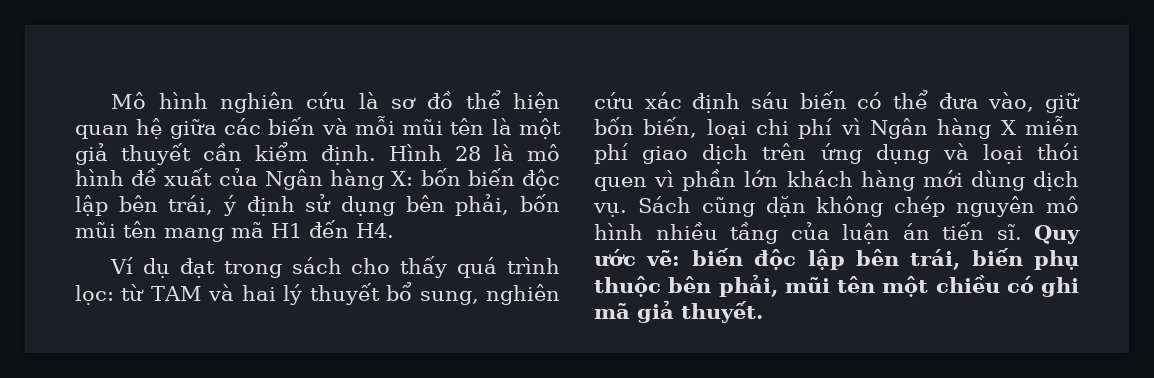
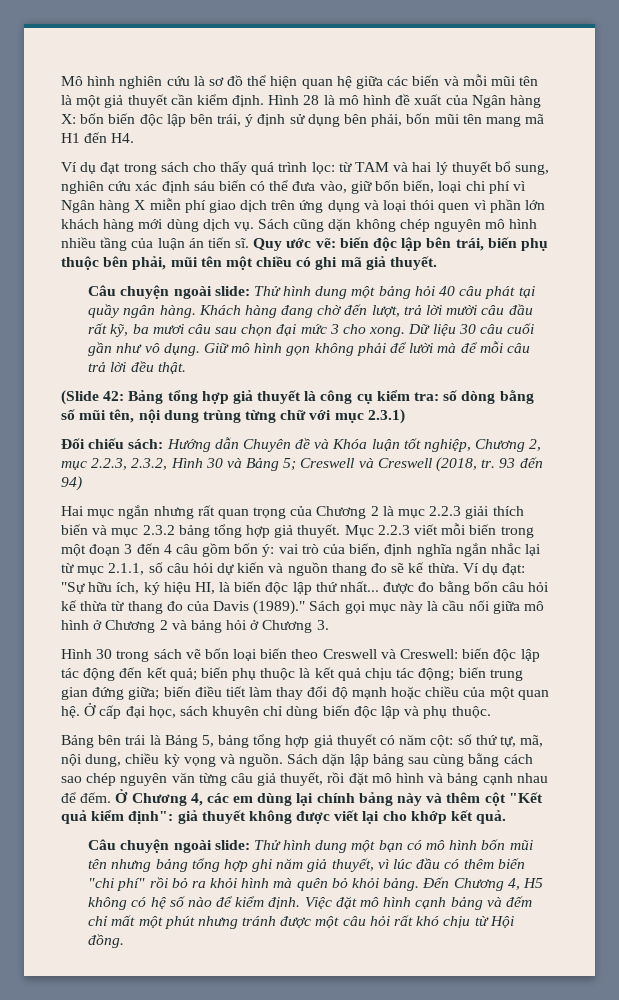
+ Câu chuyện ngoài slide: Thử hình dung một bảng hỏi 40 câu phát tại quầy ngân hàng. Khách hàng đang chờ đến lượt, trả lời mười câu đầu rất kỹ, ba mươi câu sau chọn đại mức 3 cho xong. Dữ liệu 30 câu cuối gần như vô dụng. Giữ mô hình gọn không phải để lười mà để mỗi câu trả lời đều thật.
+ (Slide 42: Bảng tổng hợp giả thuyết là công cụ kiểm tra: số dòng bằng số mũi tên, nội dung trùng từng chữ với mục 2.3.1)
+ Đối chiếu sách: Hướng dẫn Chuyên đề và Khóa luận tốt nghiệp, Chương 2, mục 2.2.3, 2.3.2, Hình 30 và Bảng 5; Creswell và Creswell (2018, tr. 93 đến 94)
+ Hai mục ngắn nhưng rất quan trọng của Chương 2 là mục 2.2.3 giải thích biến và mục 2.3.2 bảng tổng hợp giả thuyết. Mục 2.2.3 viết mỗi biến trong một đoạn 3 đến 4 câu gồm bốn ý: vai trò của biến, định nghĩa ngắn nhắc lại từ mục 2.1.1, số câu hỏi dự kiến và nguồn thang đo sẽ kế thừa. Ví dụ đạt: "Sự hữu ích, ký hiệu HI, là biến độc lập thứ nhất... được đo bằng bốn câu hỏi kế thừa từ thang đo của Davis (1989)." Sách gọi mục này là cầu nối giữa mô hình ở Chương 2 và bảng hỏi ở Chương 3.
+ Hình 30 trong sách vẽ bốn loại biến theo Creswell và Creswell: biến độc lập tác động đến kết quả; biến phụ thuộc là kết quả chịu tác động; biến trung gian đứng giữa; biến điều tiết làm thay đổi độ mạnh hoặc chiều của một quan hệ. Ở cấp đại học, sách khuyên chỉ dùng biến độc lập và phụ thuộc.
+ Bảng bên trái là Bảng 5, bảng tổng hợp giả thuyết có năm cột: số thứ tự, mã, nội dung, chiều kỳ vọng và nguồn. Sách dặn lập bảng sau cùng bằng cách sao chép nguyên văn từng câu giả thuyết, rồi đặt mô hình và bảng cạnh nhau để đếm. Ở Chương 4, các em dùng lại chính bảng này và thêm cột "Kết quả kiểm định": giả thuyết không được viết lại cho khớp kết quả.
+ Câu chuyện ngoài slide: Thử hình dung một bạn có mô hình bốn mũi tên nhưng bảng tổng hợp ghi năm giả thuyết, vì lúc đầu có thêm biến "chi phí" rồi bỏ ra khỏi hình mà quên bỏ khỏi bảng. Đến Chương 4, H5 không có hệ số nào để kiểm định. Việc đặt mô hình cạnh bảng và đếm chỉ mất một phút nhưng tránh được một câu hỏi rất khó chịu từ Hội đồng.

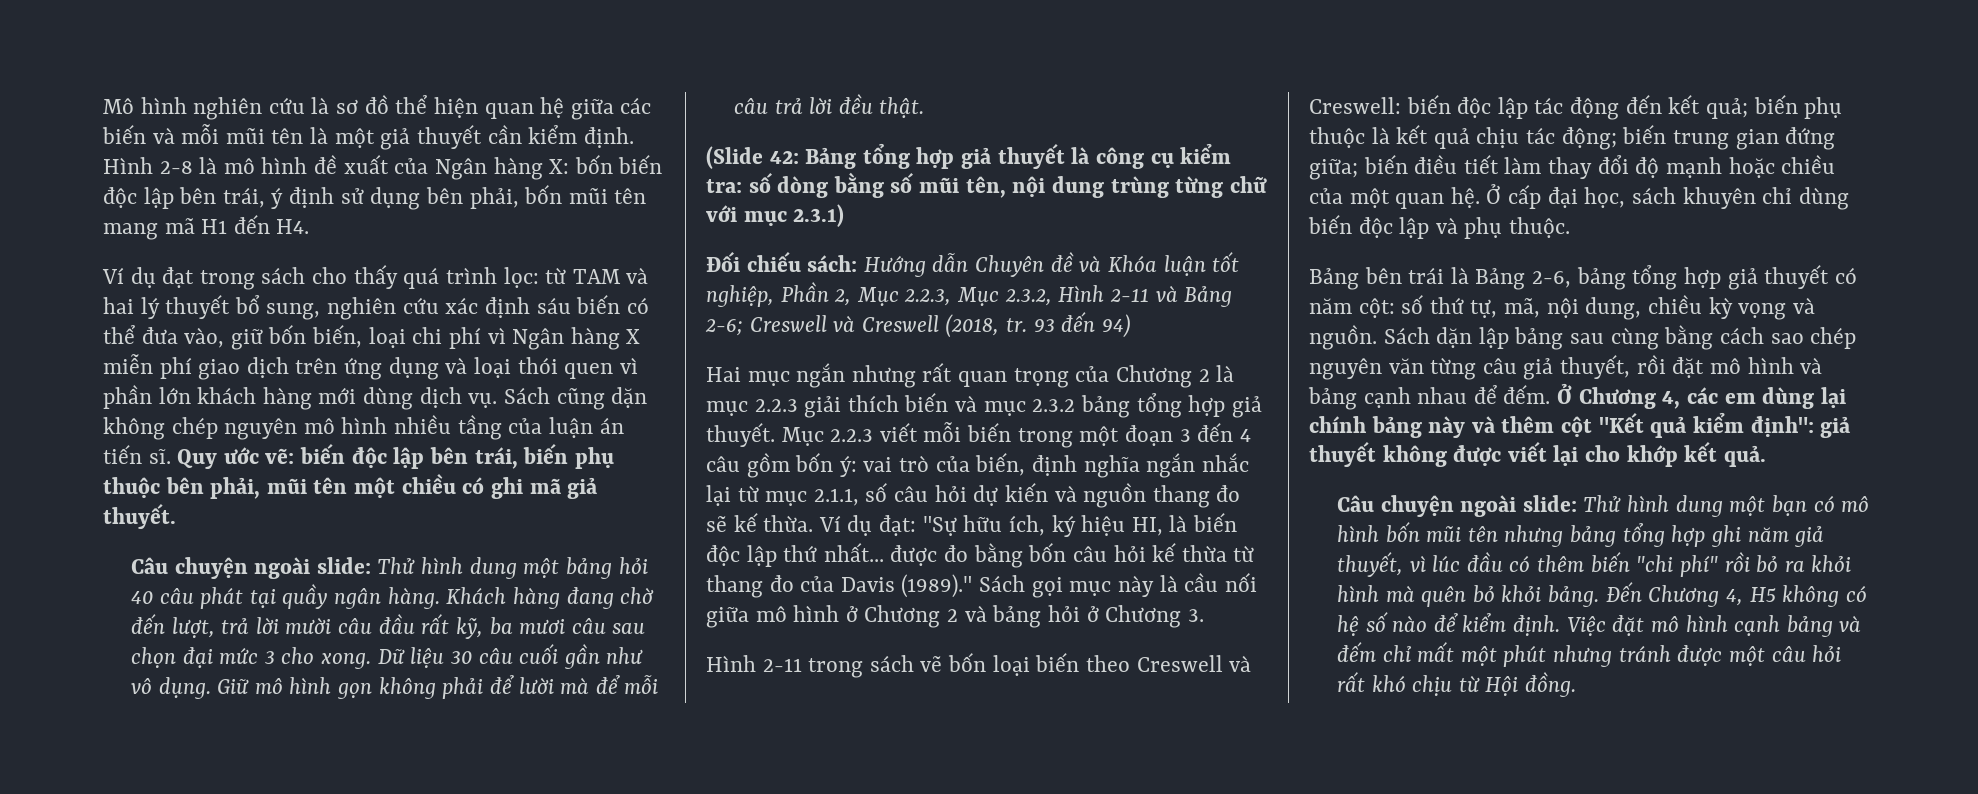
- Hình 28 là mô hình đề xuất của Ngân hàng X: bốn biến độc lập bên trái, ý định sử dụng bên phải, bốn mũi tên mang mã H1 đến H4.
+ Hình 2-8 là mô hình đề xuất của Ngân hàng X: bốn biến độc lập bên trái, ý định sử dụng bên phải, bốn mũi tên mang mã H1 đến H4.
- Đối chiếu sách: Hướng dẫn Chuyên đề và Khóa luận tốt nghiệp, Chương 2, mục 2.2.3, 2.3.2, Hình 30 và Bảng 5; Creswell và Creswell (2018, tr.
+ Đối chiếu sách: Hướng dẫn Chuyên đề và Khóa luận tốt nghiệp, Phần 2, Mục 2.2.3, Mục 2.3.2, Hình 2-11 và Bảng 2-6; Creswell và Creswell (2018, tr.
- Hình 30 trong sách vẽ bốn loại biến theo Creswell và Creswell: biến độc lập tác động đến kết quả; biến phụ thuộc là kết quả chịu tác động; biến trung gian đứng giữa; biến điều tiết làm thay đổi độ mạnh hoặc chiều của một quan hệ.
+ Hình 2-11 trong sách vẽ bốn loại biến theo Creswell và Creswell: biến độc lập tác động đến kết quả; biến phụ thuộc là kết quả chịu tác động; biến trung gian đứng giữa; biến điều tiết làm thay đổi độ mạnh hoặc chiều của một quan hệ.
- Bảng bên trái là Bảng 5, bảng tổng hợp giả thuyết có năm cột: số thứ tự, mã, nội dung, chiều kỳ vọng và nguồn.
+ Bảng bên trái là Bảng 2-6, bảng tổng hợp giả thuyết có năm cột: số thứ tự, mã, nội dung, chiều kỳ vọng và nguồn.

